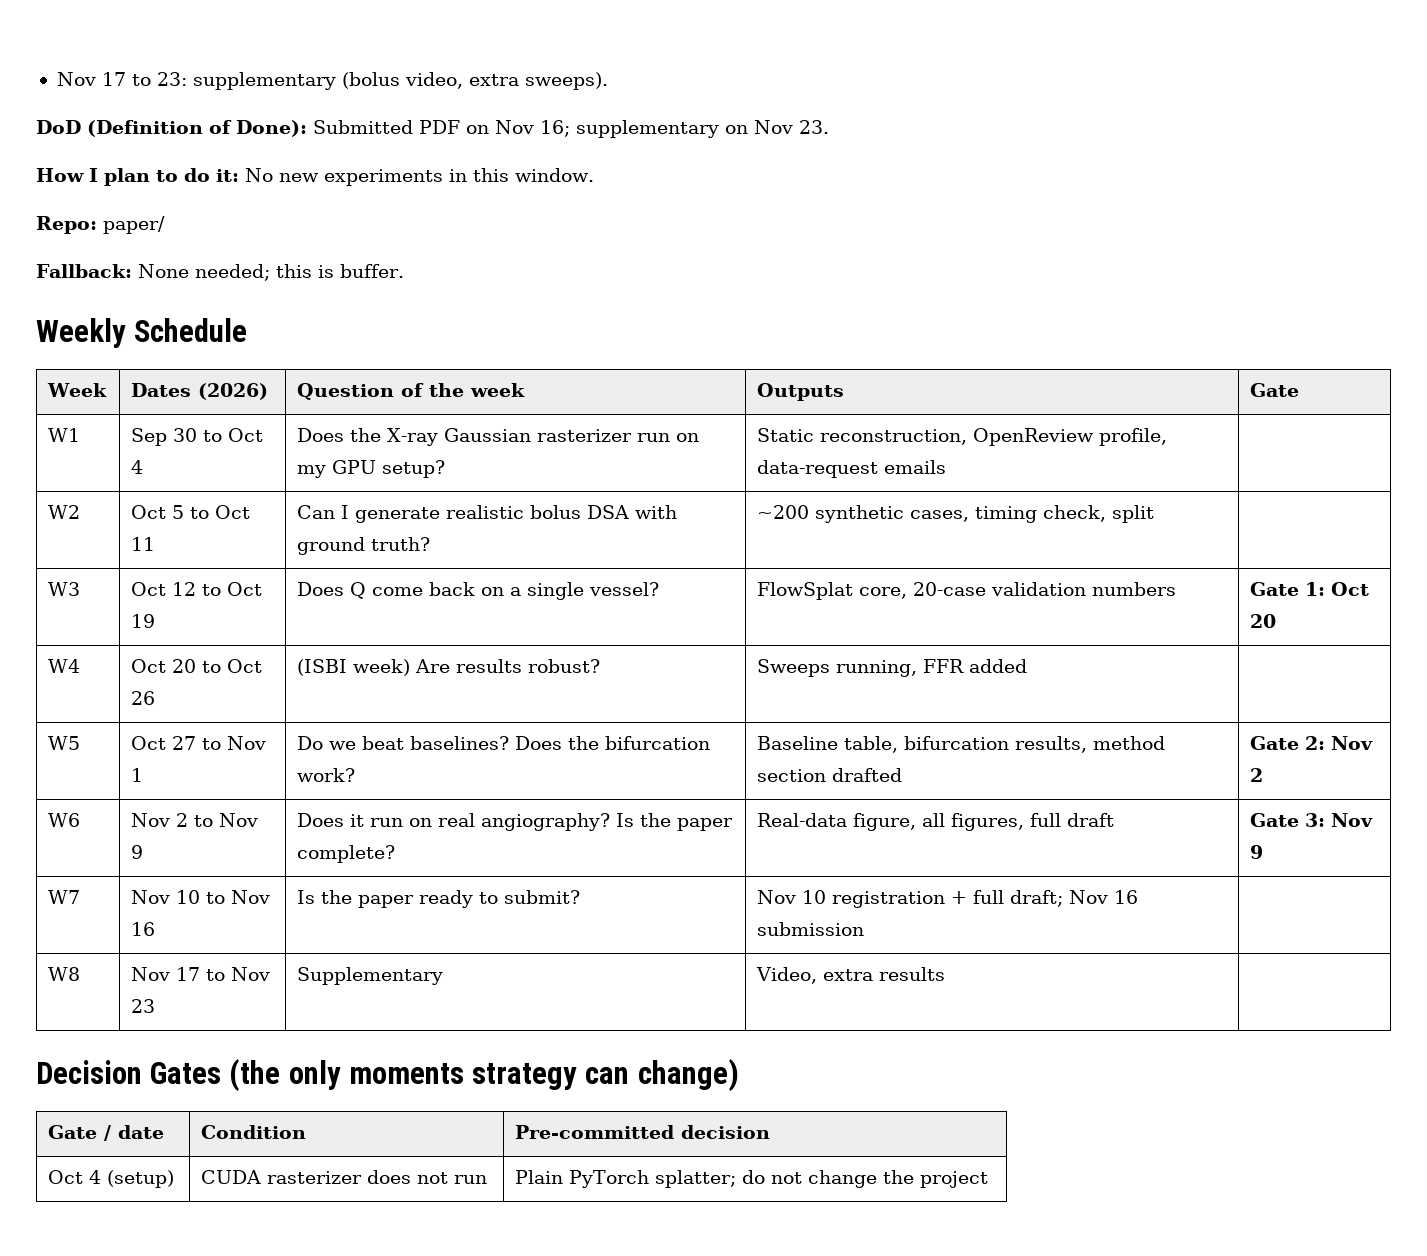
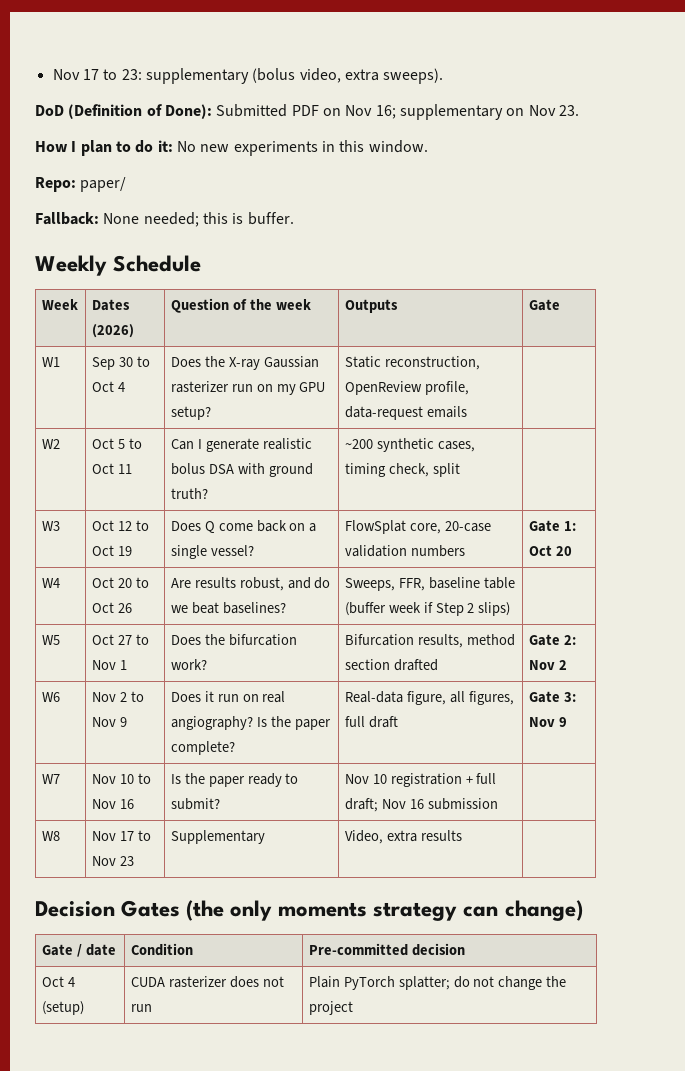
- W4 | Oct 20 to Oct 26 | (ISBI week) Are results robust? | Sweeps running, FFR added |
+ W4 | Oct 20 to Oct 26 | Are results robust, and do we beat baselines? | Sweeps, FFR, baseline table (buffer week if Step 2 slips) |
- W5 | Oct 27 to Nov 1 | Do we beat baselines? Does the bifurcation work? | Baseline table, bifurcation results, method section drafted | Gate 2: Nov 2
+ W5 | Oct 27 to Nov 1 | Does the bifurcation work? | Bifurcation results, method section drafted | Gate 2: Nov 2

